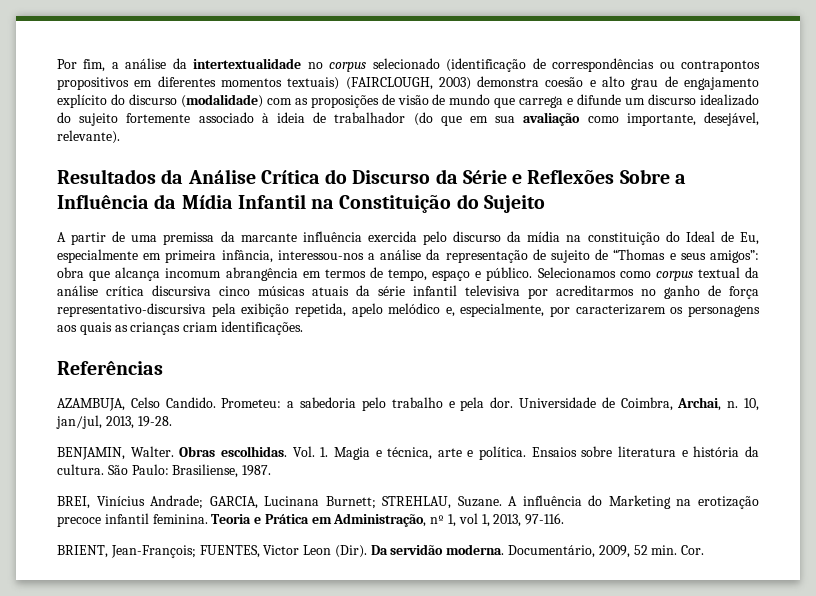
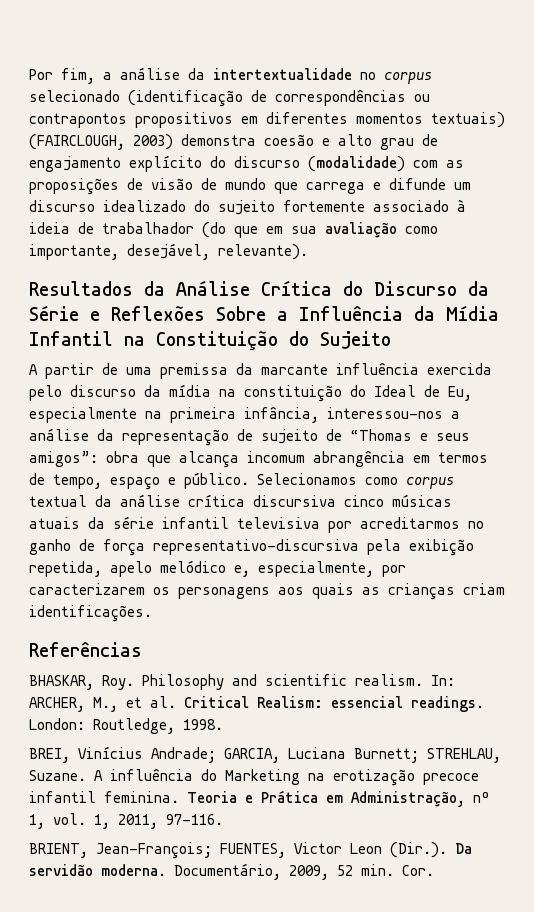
- A partir de uma premissa da marcante influência exercida pelo discurso da mídia na constituição do Ideal de Eu, especialmente em primeira infância, interessou-nos a análise da representação de sujeito de “Thomas e seus amigos”: obra que alcança incomum abrangência em termos de tempo, espaço e público.
+ A partir de uma premissa da marcante influência exercida pelo discurso da mídia na constituição do Ideal de Eu, especialmente na primeira infância, interessou-nos a análise da representação de sujeito de “Thomas e seus amigos”: obra que alcança incomum abrangência em termos de tempo, espaço e público.
- AZAMBUJA, Celso Candido. Prometeu: a sabedoria pelo trabalho e pela dor. Universidade de Coimbra, Archai, n. 10, jan/jul, 2013, 19-28.
- BENJAMIN, Walter. Obras escolhidas. Vol. 1. Magia e técnica, arte e política. Ensaios sobre literatura e história da cultura. São Paulo: Brasiliense, 1987.
+ BHASKAR, Roy. Philosophy and scientific realism. In: ARCHER, M., et al. Critical Realism: essencial readings. London: Routledge, 1998.
- BREI, Vinícius Andrade; GARCIA, Lucinana Burnett; STREHLAU, Suzane.
+ BREI, Vinícius Andrade; GARCIA, Luciana Burnett; STREHLAU, Suzane.
- Teoria e Prática em Administração, nº 1, vol 1, 2013, 97-116.
+ Teoria e Prática em Administração, nº 1, vol. 1, 2011, 97-116.
- BRIENT, Jean-François; FUENTES, Victor Leon (Dir). Da servidão moderna.
+ BRIENT, Jean-François; FUENTES, Victor Leon (Dir.). Da servidão moderna.

